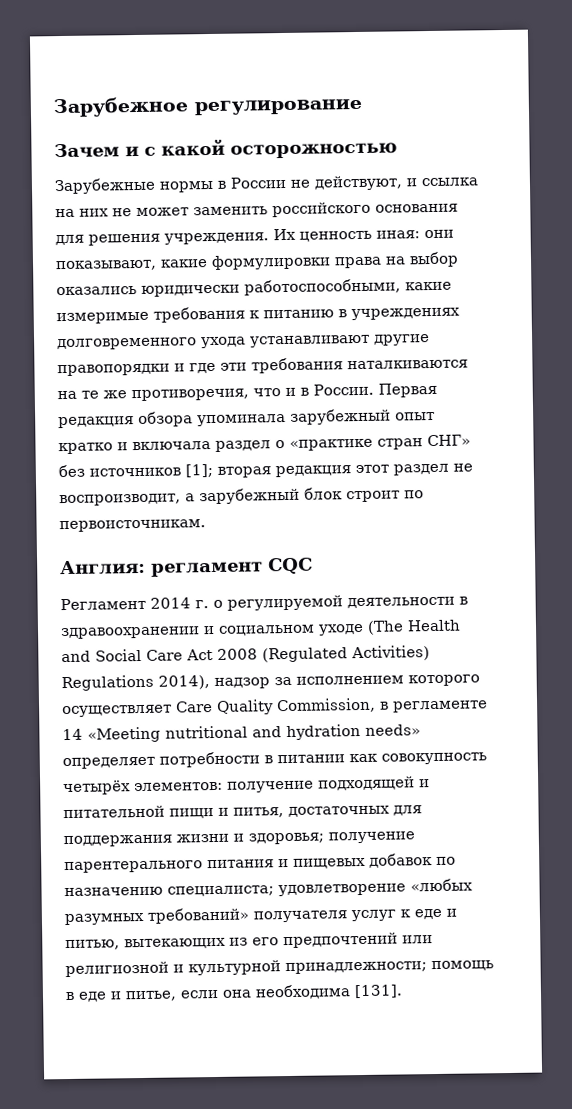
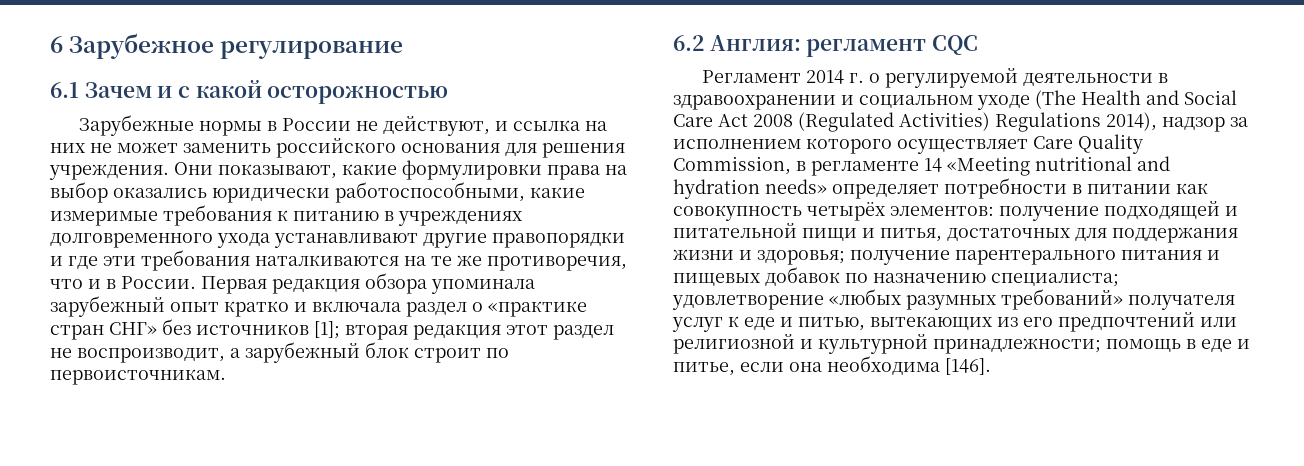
- Зарубежное регулирование
+ 6 Зарубежное регулирование
- Зачем и с какой осторожностью
+ 6.1 Зачем и с какой осторожностью
- Их ценность иная: они показывают, какие формулировки права на выбор оказались юридически работоспособными, какие измеримые требования к питанию в учреждениях долговременного ухода устанавливают другие правопорядки и где эти требования наталкиваются на те же противоречия, что и в России.
+ Они показывают, какие формулировки права на выбор оказались юридически работоспособными, какие измеримые требования к питанию в учреждениях долговременного ухода устанавливают другие правопорядки и где эти требования наталкиваются на те же противоречия, что и в России.
- Англия: регламент CQC
+ 6.2 Англия: регламент CQC
- помощь в еде и питье, если она необходима [131].
+ помощь в еде и питье, если она необходима [146].

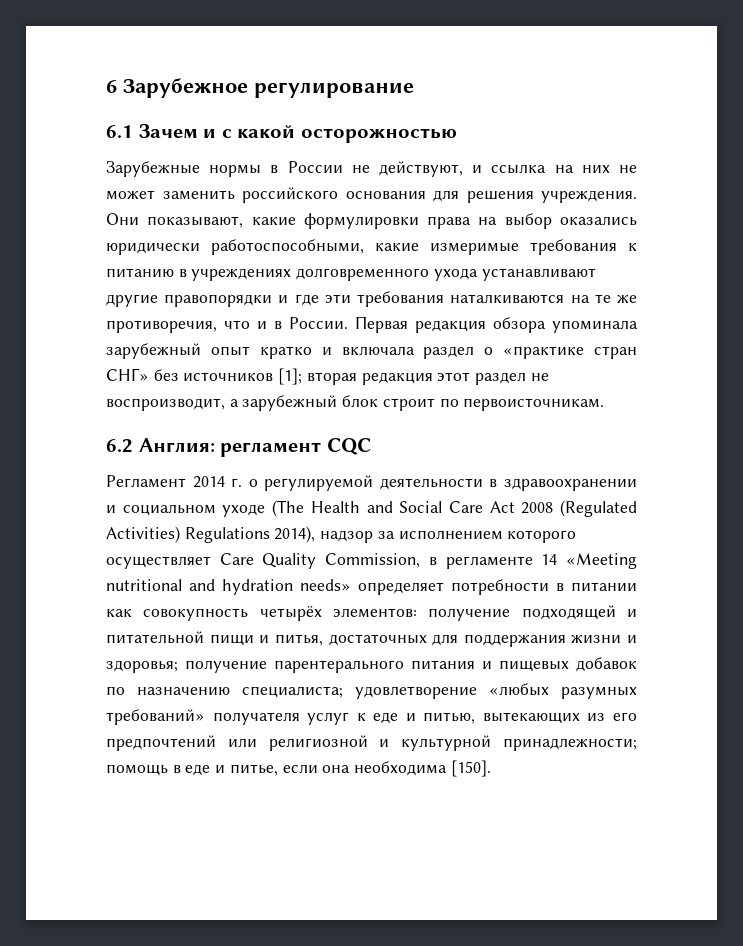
- помощь в еде и питье, если она необходима [146].
+ помощь в еде и питье, если она необходима [150].

